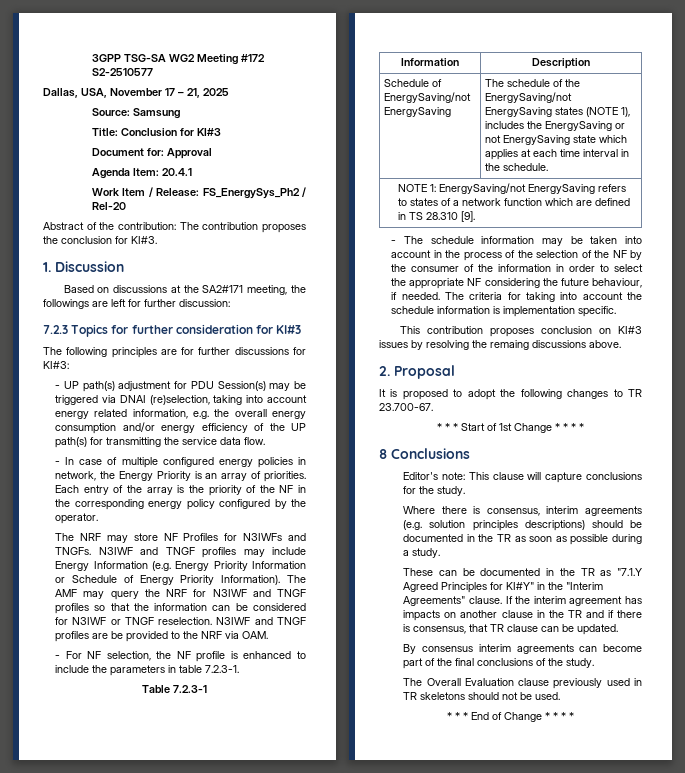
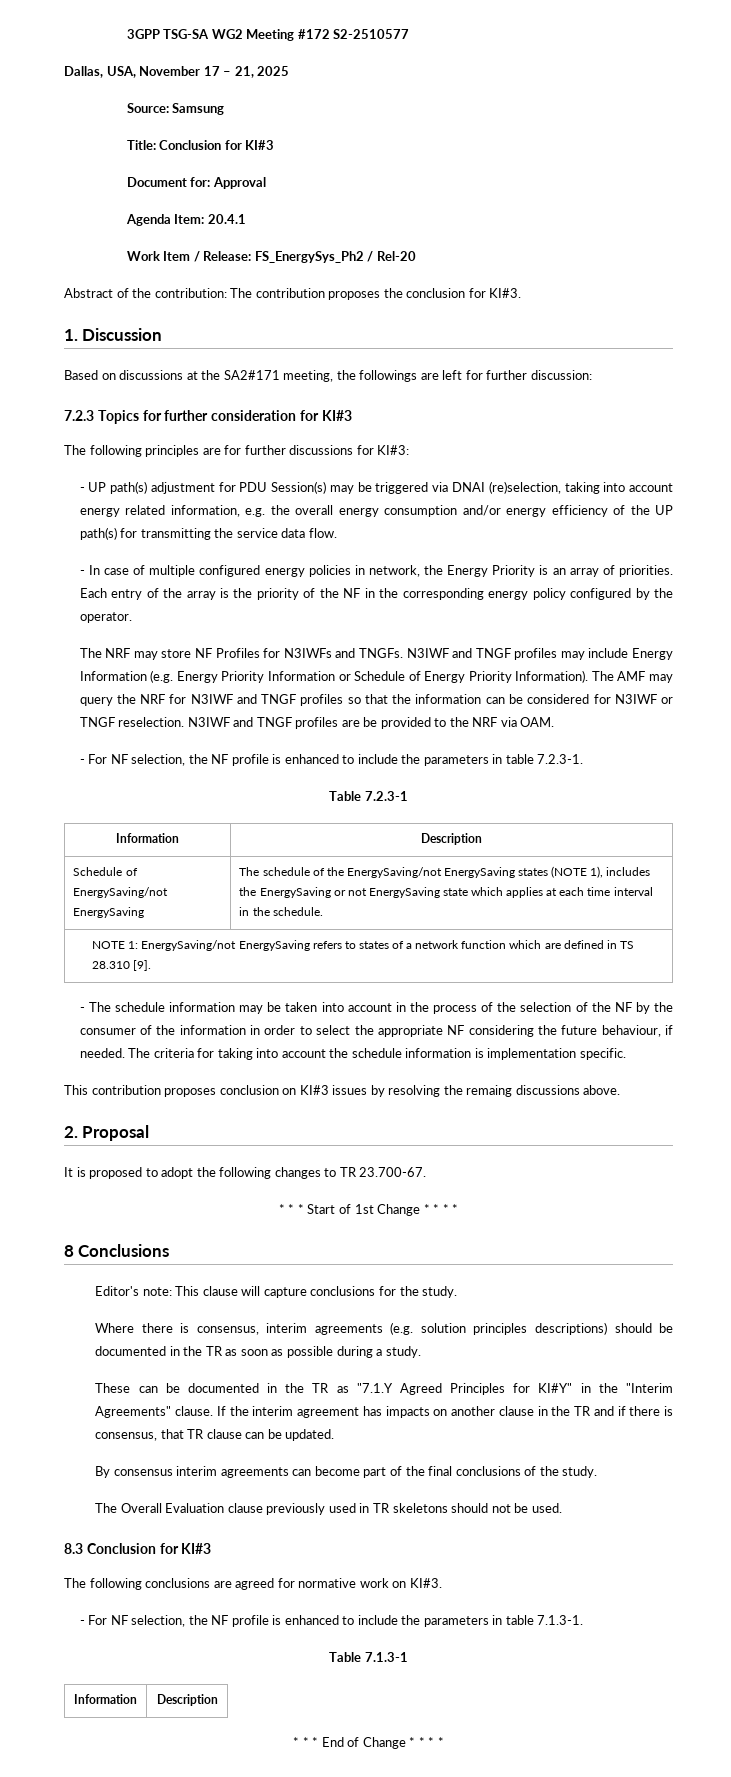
+ 8.3 Conclusion for KI#3
+ The following conclusions are agreed for normative work on KI#3.
+ - For NF selection, the NF profile is enhanced to include the parameters in table 7.1.3-1.
+ Table 7.1.3-1
+ Information | Description

